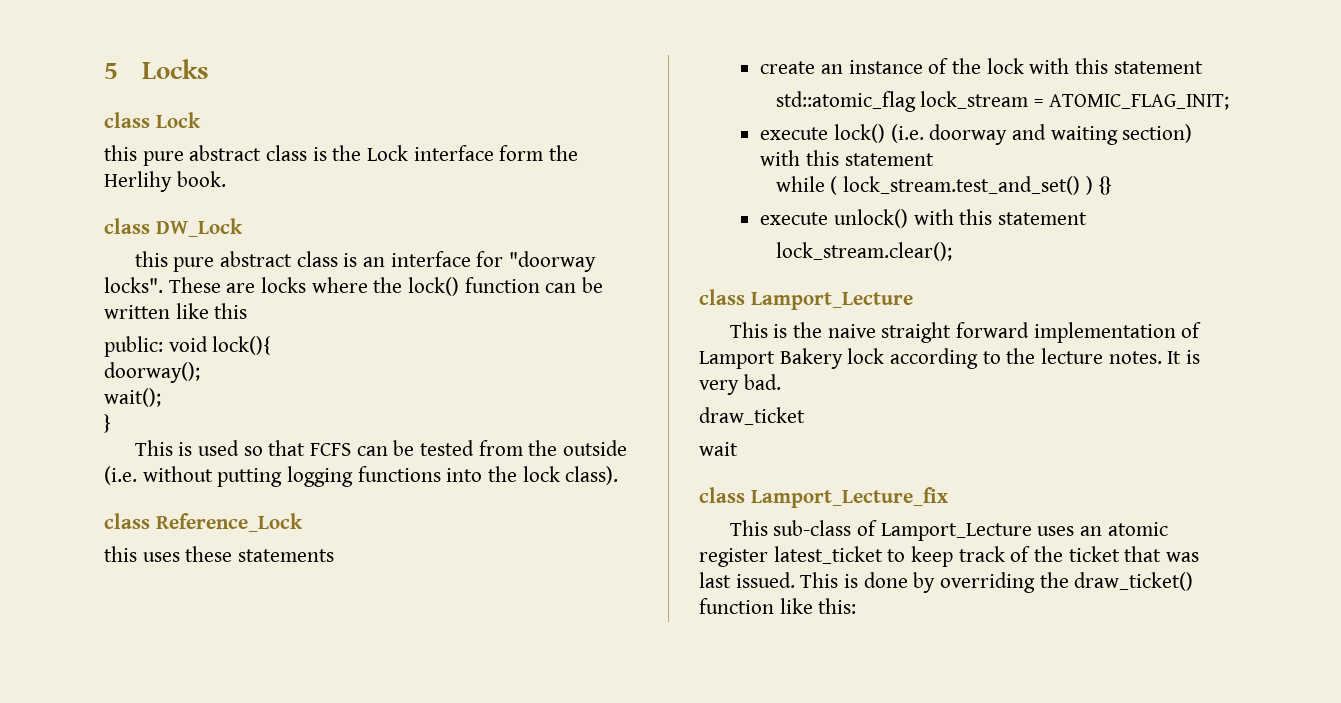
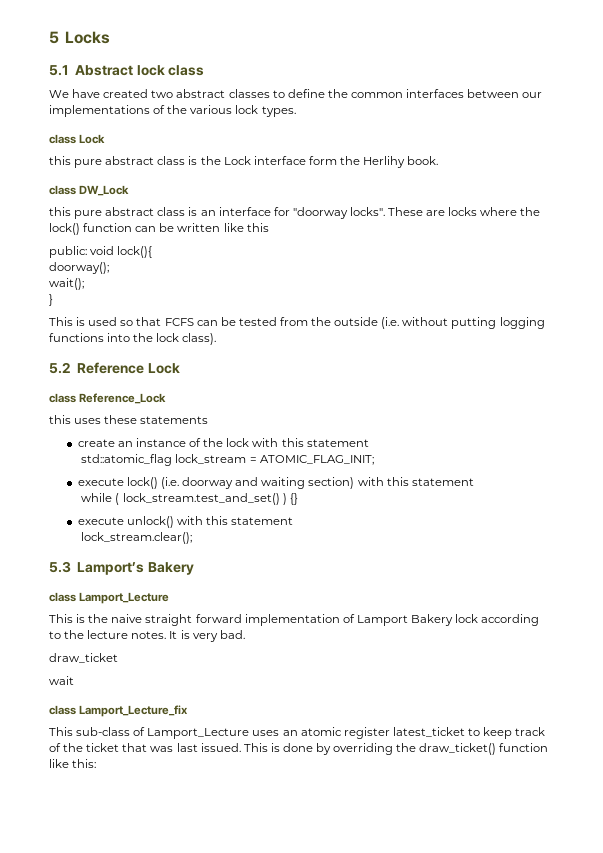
+ 5.1 Abstract lock class
+ We have created two abstract classes to define the common interfaces between our implementations of the various lock types.
+ 5.2 Reference Lock
+ 5.3 Lamport’s Bakery

